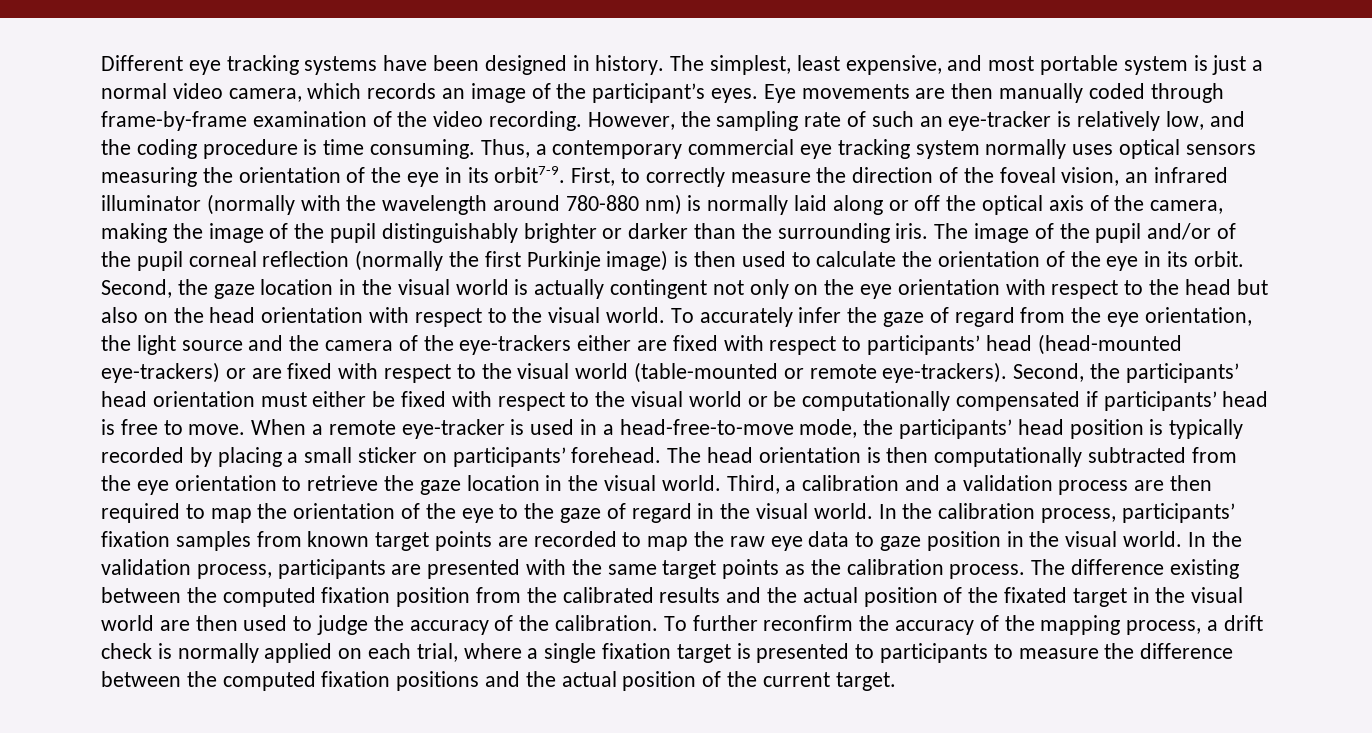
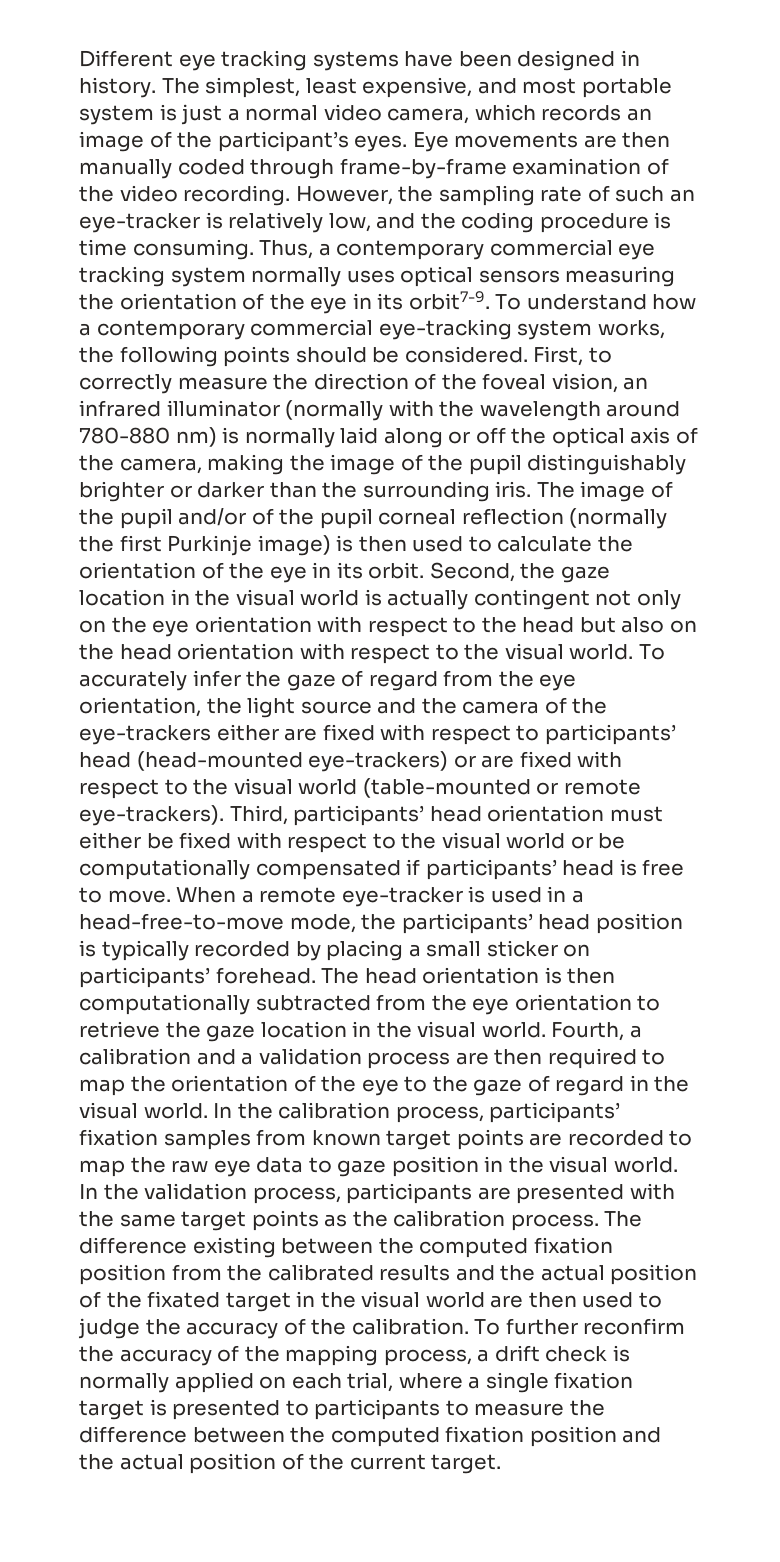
+ To understand how a contemporary commercial eye-tracking system works, the following points should be considered.
- Second, the participants’ head orientation must either be fixed with respect to the visual world or be computationally compensated if participants’ head is free to move.
+ Third, participants’ head orientation must either be fixed with respect to the visual world or be computationally compensated if participants’ head is free to move.
- Third, a calibration and a validation process are then required to map the orientation of the eye to the gaze of regard in the visual world.
+ Fourth, a calibration and a validation process are then required to map the orientation of the eye to the gaze of regard in the visual world.
- To further reconfirm the accuracy of the mapping process, a drift check is normally applied on each trial, where a single fixation target is presented to participants to measure the difference between the computed fixation positions and the actual position of the current target.
+ To further reconfirm the accuracy of the mapping process, a drift check is normally applied on each trial, where a single fixation target is presented to participants to measure the difference between the computed fixation position and the actual position of the current target.

